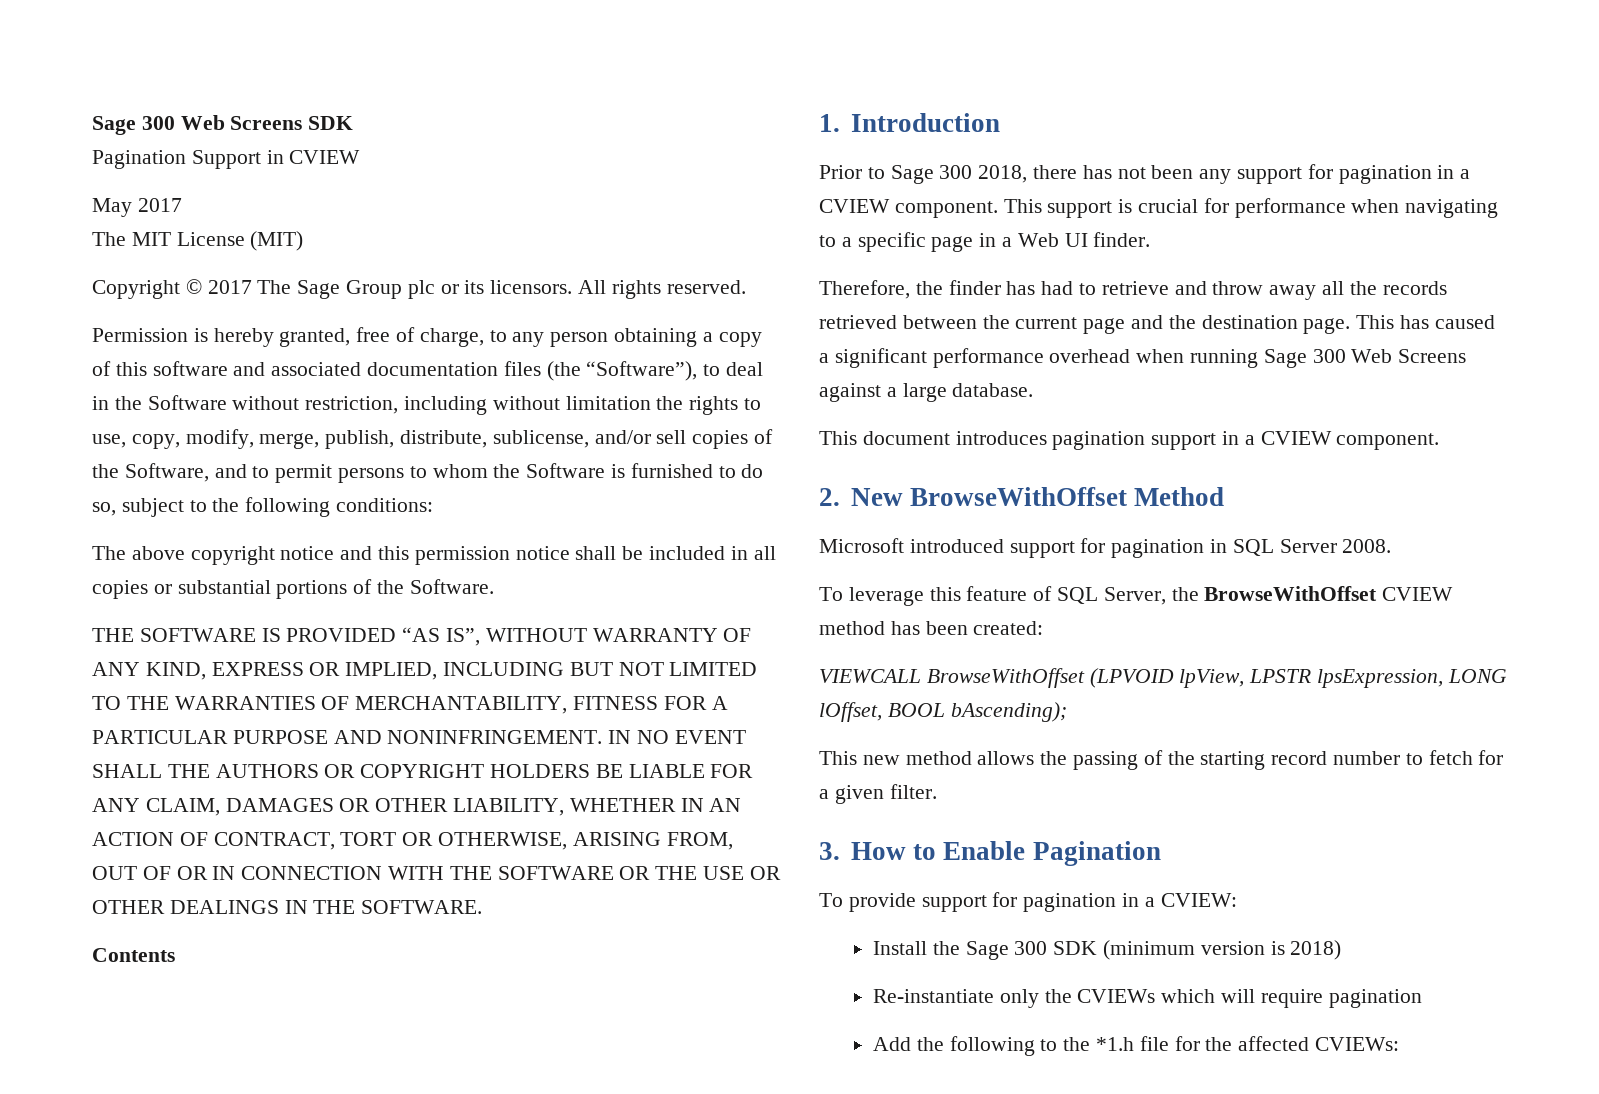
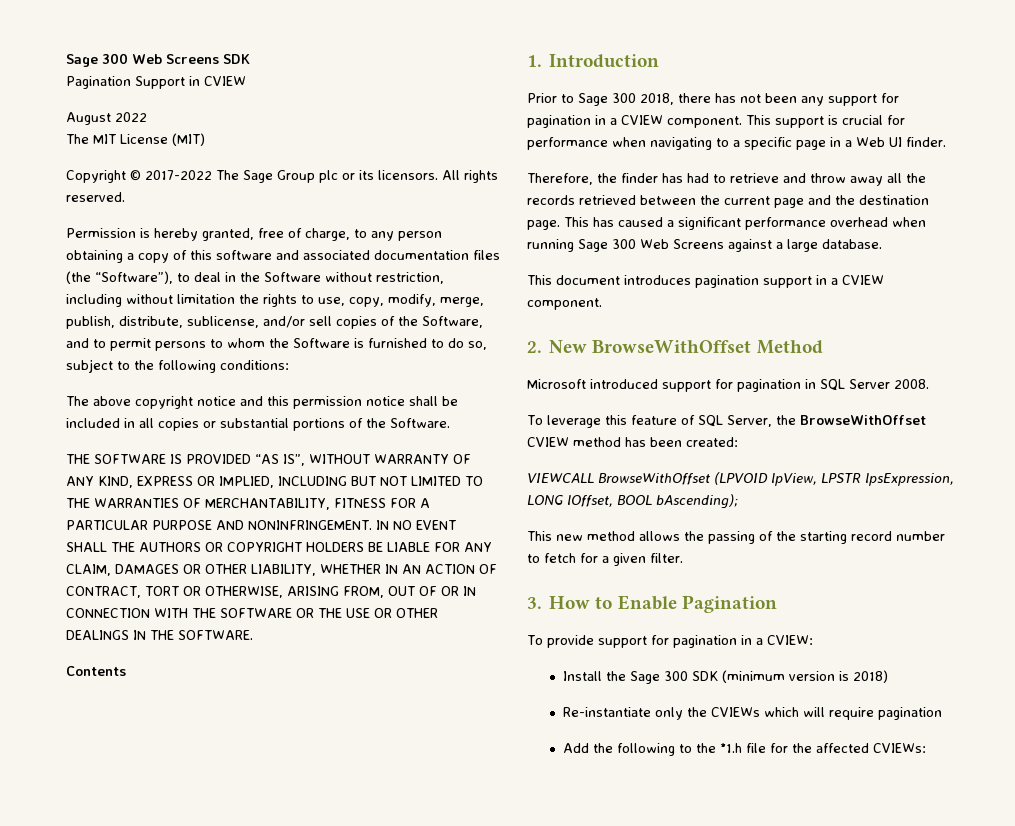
- May 2017
+ August 2022
- Copyright © 2017 The Sage Group plc or its licensors.
+ Copyright © 2017-2022 The Sage Group plc or its licensors.

